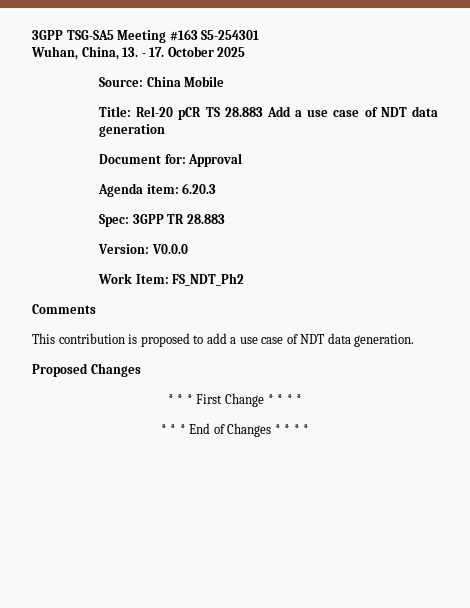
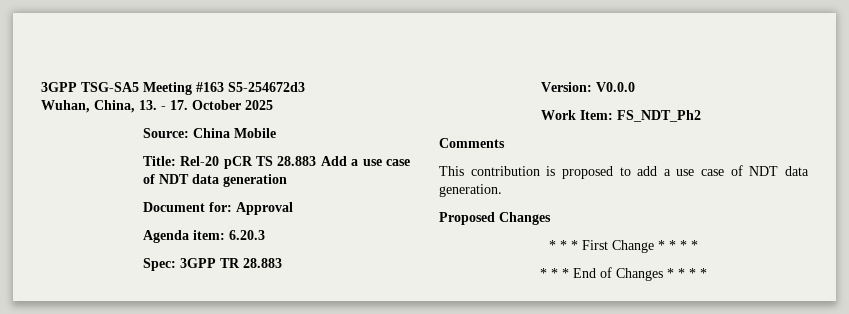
- 3GPP TSG-SA5 Meeting #163 S5-254301
+ 3GPP TSG-SA5 Meeting #163 S5-254672d3

